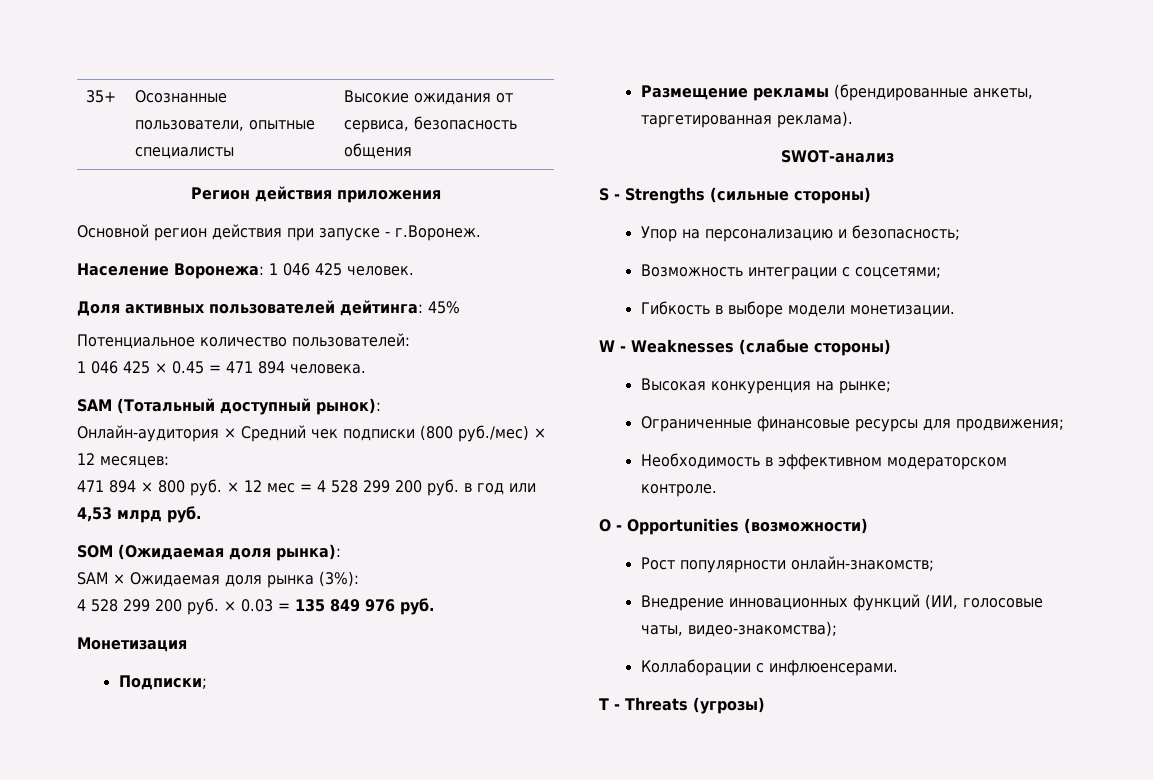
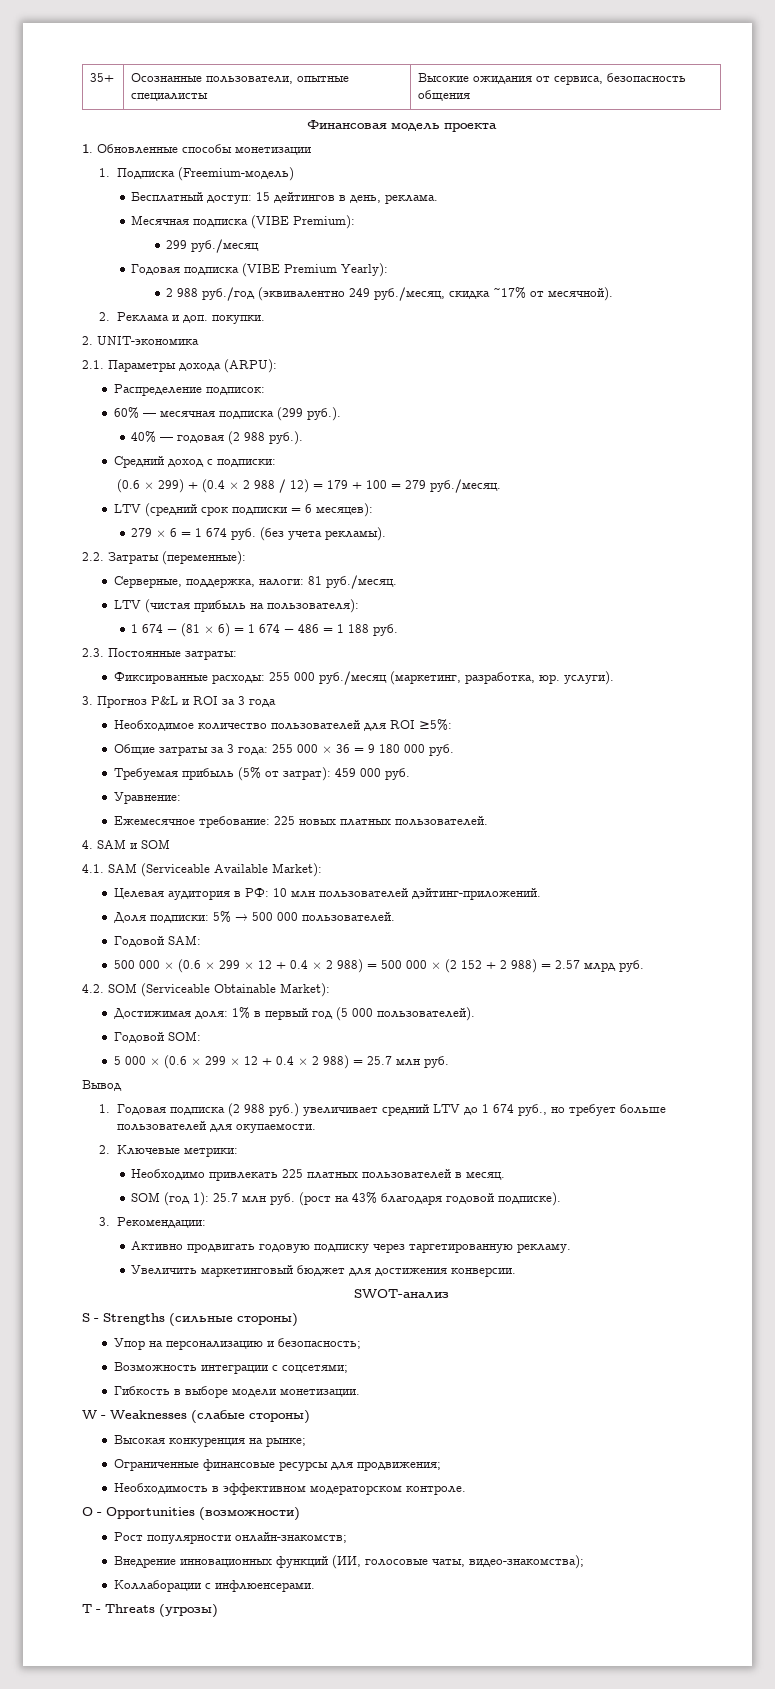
- Регион действия приложения
- Основной регион действия при запуске - г.Воронеж.
- Население Воронежа: 1 046 425 человек.
- Доля активных пользователей дейтинга: 45%
- Потенциальное количество пользователей:
- 1 046 425 × 0.45 = 471 894 человека.
- SAM (Тотальный доступный рынок):
- Онлайн-аудитория × Средний чек подписки (800 руб./мес) × 12 месяцев:
- 471 894 × 800 руб. × 12 мес = 4 528 299 200 руб. в год или 4,53 млрд руб.
- SOM (Ожидаемая доля рынка):
- SAM × Ожидаемая доля рынка (3%):
- 4 528 299 200 руб. × 0.03 = 135 849 976 руб.
- Монетизация
- Подписки;
- Размещение рекламы (брендированные анкеты, таргетированная реклама).
+ Финансовая модель проекта
+ 1. Обновленные способы монетизации
+ 1. Подписка (Freemium-модель)
+ Бесплатный доступ: 15 дейтингов в день, реклама.
+ Месячная подписка (VIBE Premium):
+ 299 руб./месяц
+ Годовая подписка (VIBE Premium Yearly):
+ 2 988 руб./год (эквивалентно 249 руб./месяц, скидка ~17% от месячной).
+ 2. Реклама и доп. покупки.
+ 2. UNIT-экономика
+ 2.1. Параметры дохода (ARPU):
+ Распределение подписок:
+ 60% — месячная подписка (299 руб.).
+ 40% — годовая (2 988 руб.).
+ Средний доход с подписки:
+ (0.6 × 299) + (0.4 × 2 988 / 12) = 179 + 100 = 279 руб./месяц.
+ LTV (средний срок подписки = 6 месяцев):
+ 279 × 6 = 1 674 руб. (без учета рекламы).
+ 2.2. Затраты (переменные):
+ Серверные, поддержка, налоги: 81 руб./месяц.
+ LTV (чистая прибыль на пользователя):
+ 1 674 − (81 × 6) = 1 674 − 486 = 1 188 руб.
+ 2.3. Постоянные затраты:
+ Фиксированные расходы: 255 000 руб./месяц (маркетинг, разработка, юр. услуги).
+ 3. Прогноз P&L и ROI за 3 года
+ Необходимое количество пользователей для ROI ≥5%:
+ Общие затраты за 3 года: 255 000 × 36 = 9 180 000 руб.
+ Требуемая прибыль (5% от затрат): 459 000 руб.
+ Уравнение:
+ Ежемесячное требование: 225 новых платных пользователей.
+ 4. SAM и SOM
+ 4.1. SAM (Serviceable Available Market):
+ Целевая аудитория в РФ: 10 млн пользователей дэйтинг-приложений.
+ Доля подписки: 5% → 500 000 пользователей.
+ Годовой SAM:
+ 500 000 × (0.6 × 299 × 12 + 0.4 × 2 988) = 500 000 × (2 152 + 2 988) = 2.57 млрд руб.
+ 4.2. SOM (Serviceable Obtainable Market):
+ Достижимая доля: 1% в первый год (5 000 пользователей).
+ Годовой SOM:
+ 5 000 × (0.6 × 299 × 12 + 0.4 × 2 988) = 25.7 млн руб.
+ Вывод
+ 1. Годовая подписка (2 988 руб.) увеличивает средний LTV до 1 674 руб., но требует больше пользователей для окупаемости.
+ 2. Ключевые метрики:
+ Необходимо привлекать 225 платных пользователей в месяц.
+ SOM (год 1): 25.7 млн руб. (рост на 43% благодаря годовой подписке).
+ 3. Рекомендации:
+ Активно продвигать годовую подписку через таргетированную рекламу.
+ Увеличить маркетинговый бюджет для достижения конверсии.

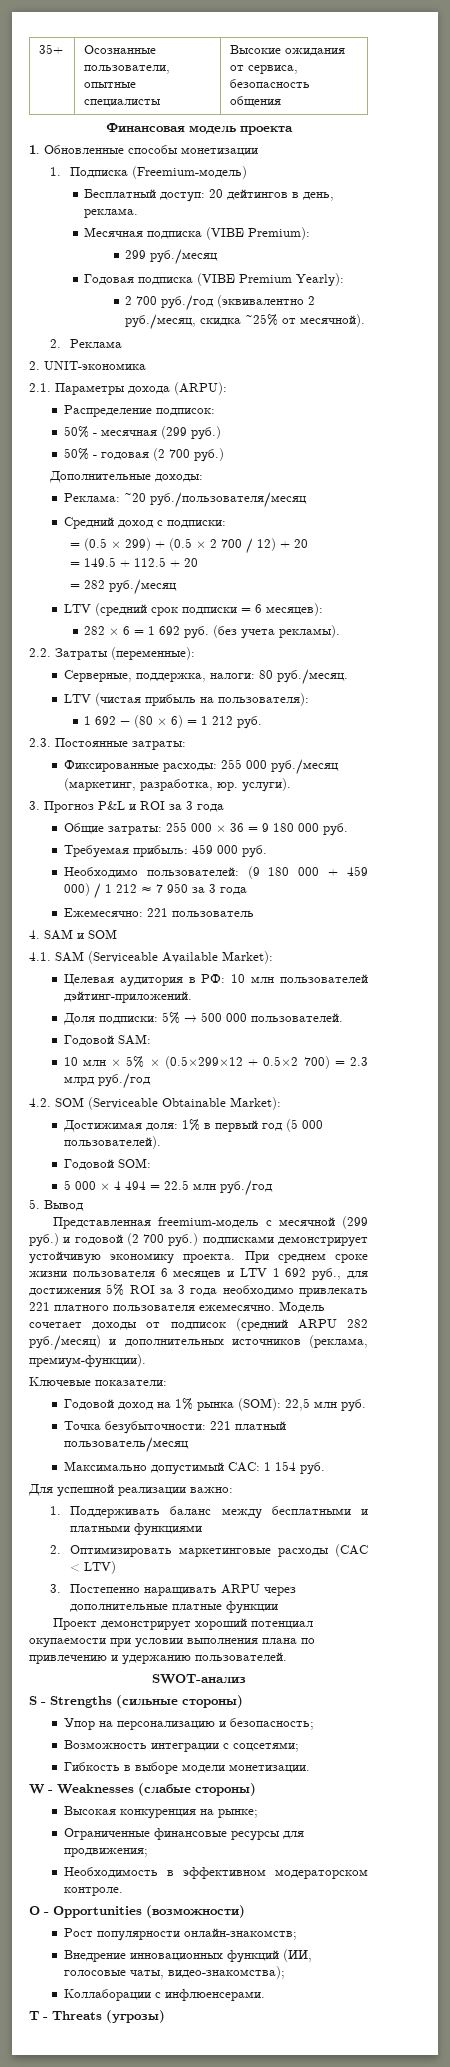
- Бесплатный доступ: 15 дейтингов в день, реклама.
+ Бесплатный доступ: 20 дейтингов в день, реклама.
- 2 988 руб./год (эквивалентно 249 руб./месяц, скидка ~17% от месячной).
+ 2 700 руб./год (эквивалентно 2 руб./месяц, скидка ~25% от месячной).
- 2. Реклама и доп. покупки.
+ 2. Реклама
- 60% — месячная подписка (299 руб.).
- 40% — годовая (2 988 руб.).
+ 50% - месячная (299 руб.)
+ 50% - годовая (2 700 руб.)
+ Дополнительные доходы:
+ Реклама: ~20 руб./пользователя/месяц
- (0.6 × 299) + (0.4 × 2 988 / 12) = 179 + 100 = 279 руб./месяц.
+ = (0.5 × 299) + (0.5 × 2 700 / 12) + 20
+ = 149.5 + 112.5 + 20
+ = 282 руб./месяц
- 279 × 6 = 1 674 руб. (без учета рекламы).
+ 282 × 6 = 1 692 руб. (без учета рекламы).
- Серверные, поддержка, налоги: 81 руб./месяц.
+ Серверные, поддержка, налоги: 80 руб./месяц.
- 1 674 − (81 × 6) = 1 674 − 486 = 1 188 руб.
+ 1 692 − (80 × 6) = 1 212 руб.
- Необходимое количество пользователей для ROI ≥5%:
- Общие затраты за 3 года: 255 000 × 36 = 9 180 000 руб.
+ Общие затраты: 255 000 × 36 = 9 180 000 руб.
- Требуемая прибыль (5% от затрат): 459 000 руб.
+ Требуемая прибыль: 459 000 руб.
- Уравнение:
- Ежемесячное требование: 225 новых платных пользователей.
+ Необходимо пользователей: (9 180 000 + 459 000) / 1 212 ≈ 7 950 за 3 года
+ Ежемесячно: 221 пользователь
- 500 000 × (0.6 × 299 × 12 + 0.4 × 2 988) = 500 000 × (2 152 + 2 988) = 2.57 млрд руб.
+ 10 млн × 5% × (0.5×299×12 + 0.5×2 700) = 2.3 млрд руб./год
- 5 000 × (0.6 × 299 × 12 + 0.4 × 2 988) = 25.7 млн руб.
- Вывод
- 1. Годовая подписка (2 988 руб.) увеличивает средний LTV до 1 674 руб., но требует больше пользователей для окупаемости.
- 2. Ключевые метрики:
- Необходимо привлекать 225 платных пользователей в месяц.
- SOM (год 1): 25.7 млн руб. (рост на 43% благодаря годовой подписке).
- 3. Рекомендации:
- Активно продвигать годовую подписку через таргетированную рекламу.
- Увеличить маркетинговый бюджет для достижения конверсии.
+ 5 000 × 4 494 = 22.5 млн руб./год
+ 5. Вывод
+ Представленная freemium-модель с месячной (299 руб.) и годовой (2 700 руб.) подписками демонстрирует устойчивую экономику проекта. При среднем сроке жизни пользователя 6 месяцев и LTV 1 692 руб., для достижения 5% ROI за 3 года необходимо привлекать 221 платного пользователя ежемесячно. Модель сочетает доходы от подписок (средний ARPU 282 руб./месяц) и дополнительных источников (реклама, премиум-функции).
+ Ключевые показатели:
+ Годовой доход на 1% рынка (SOM): 22,5 млн руб.
+ Точка безубыточности: 221 платный пользователь/месяц
+ Максимально допустимый CAC: 1 154 руб.
+ Для успешной реализации важно:
+ 1. Поддерживать баланс между бесплатными и платными функциями
+ 2. Оптимизировать маркетинговые расходы (CAC < LTV)
+ 3. Постепенно наращивать ARPU через дополнительные платные функции
+ Проект демонстрирует хороший потенциал окупаемости при условии выполнения плана по привлечению и удержанию пользователей.

